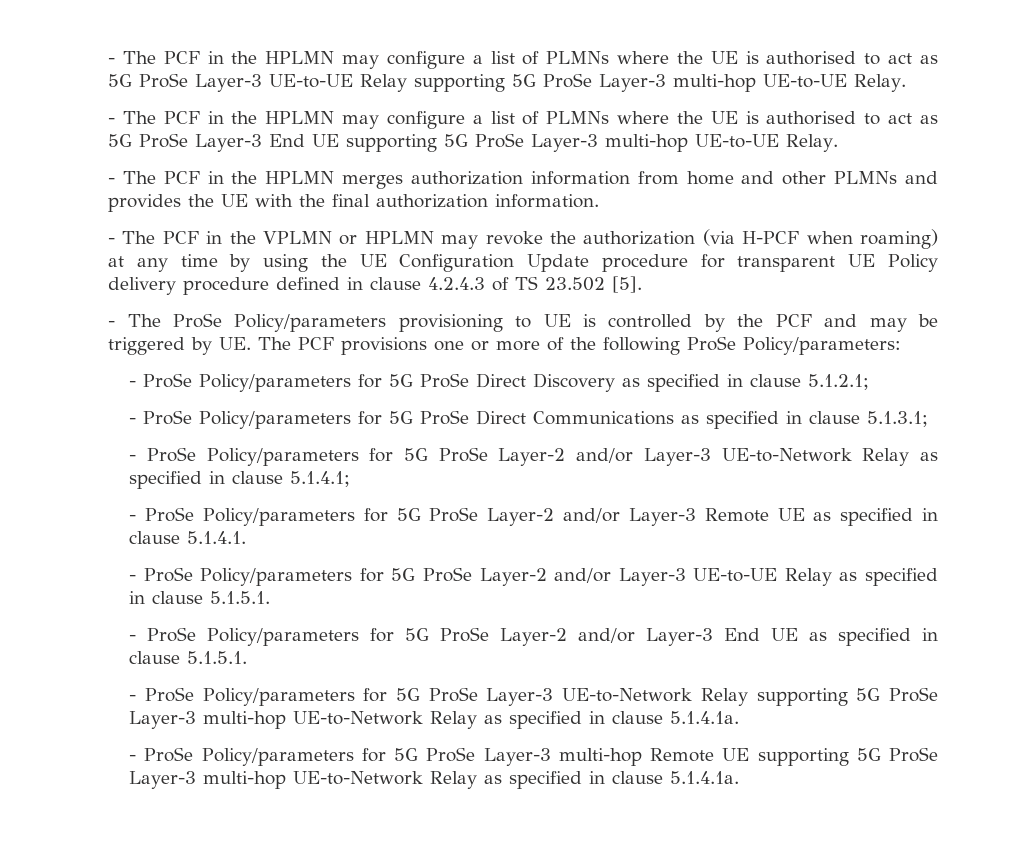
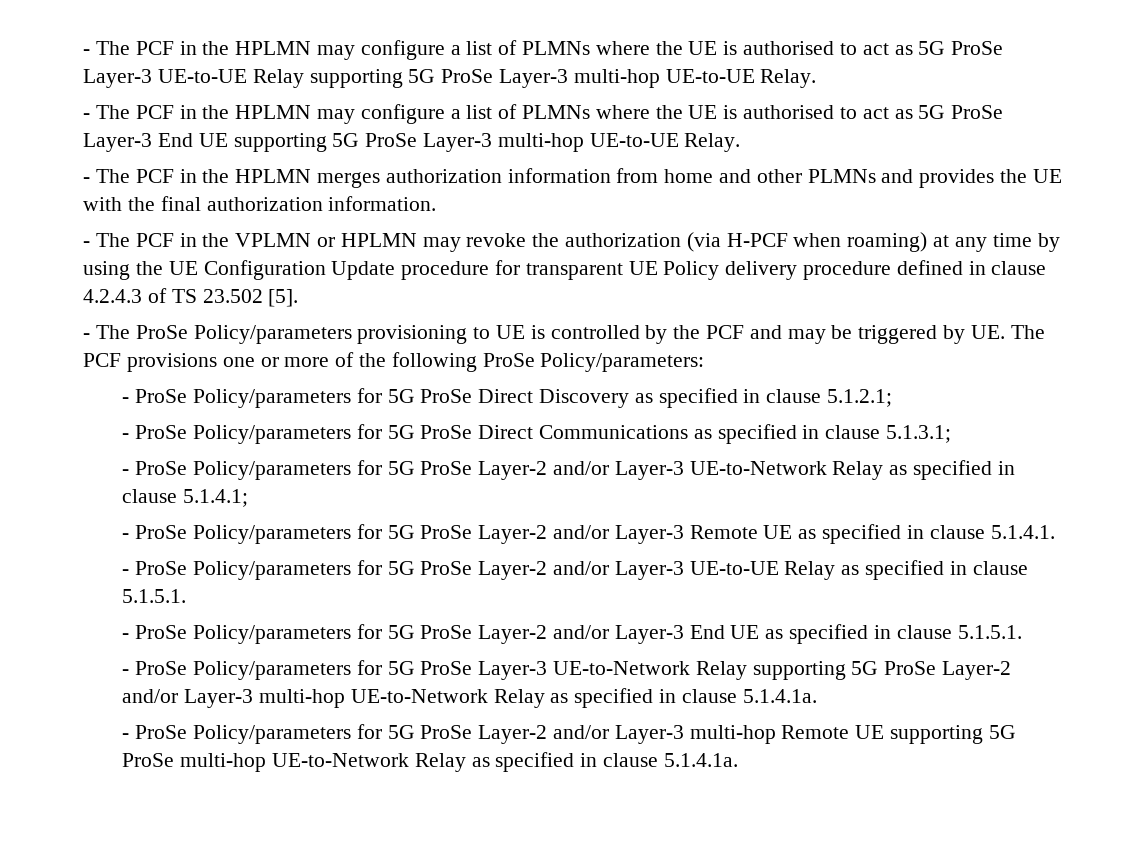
- - ProSe Policy/parameters for 5G ProSe Layer-3 UE-to-Network Relay supporting 5G ProSe Layer-3 multi-hop UE-to-Network Relay as specified in clause 5.1.4.1a.
+ - ProSe Policy/parameters for 5G ProSe Layer-3 UE-to-Network Relay supporting 5G ProSe Layer-2 and/or Layer-3 multi-hop UE-to-Network Relay as specified in clause 5.1.4.1a.
- - ProSe Policy/parameters for 5G ProSe Layer-3 multi-hop Remote UE supporting 5G ProSe Layer-3 multi-hop UE-to-Network Relay as specified in clause 5.1.4.1a.
+ - ProSe Policy/parameters for 5G ProSe Layer-2 and/or Layer-3 multi-hop Remote UE supporting 5G ProSe multi-hop UE-to-Network Relay as specified in clause 5.1.4.1a.

